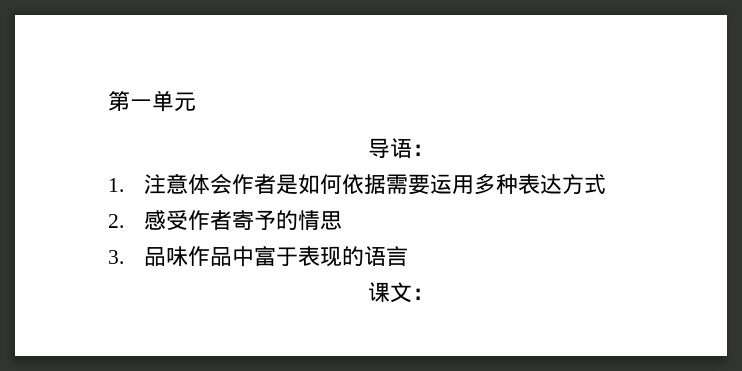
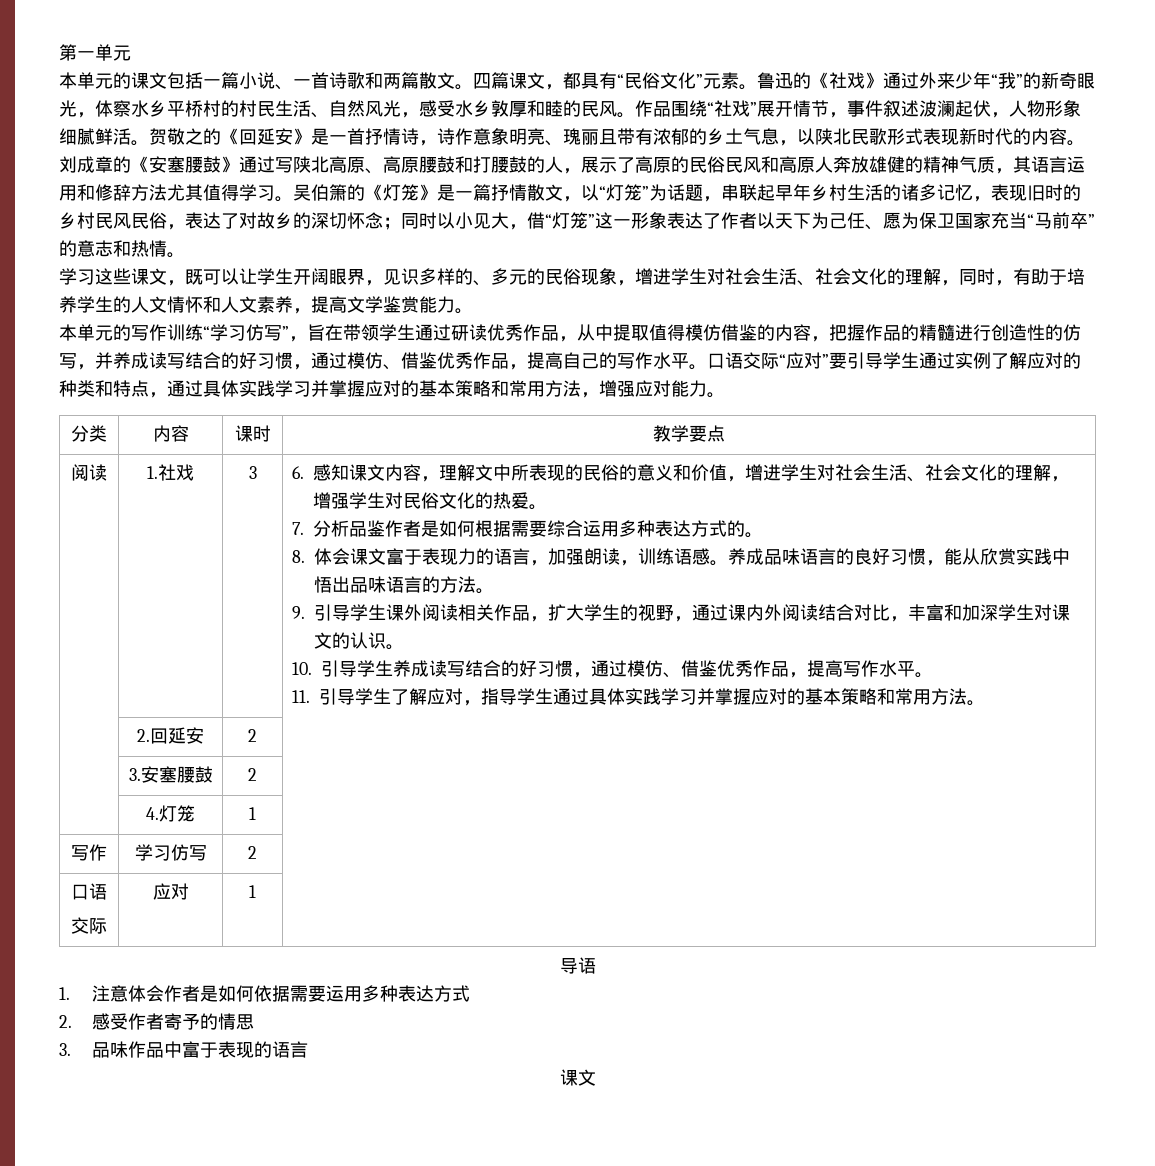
+ 本单元的课文包括一篇小说、一首诗歌和两篇散文。四篇课文，都具有“民俗文化”元素。鲁迅的《社戏》通过外来少年“我”的新奇眼光，体察水乡平桥村的村民生活、自然风光，感受水乡敦厚和睦的民风。作品围绕“社戏”展开情节，事件叙述波澜起伏，人物形象细腻鲜活。贺敬之的《回延安》是一首抒情诗，诗作意象明亮、瑰丽且带有浓郁的乡土气息，以陕北民歌形式表现新时代的内容。刘成章的《安塞腰鼓》通过写陕北高原、高原腰鼓和打腰鼓的人，展示了高原的民俗民风和高原人奔放雄健的精神气质，其语言运用和修辞方法尤其值得学习。吴伯箫的《灯笼》是一篇抒情散文，以“灯笼”为话题，串联起早年乡村生活的诸多记忆，表现旧时的乡村民风民俗，表达了对故乡的深切怀念；同时以小见大，借“灯笼”这一形象表达了作者以天下为己任、愿为保卫国家充当“马前卒”的意志和热情。
+ 学习这些课文，既可以让学生开阔眼界，见识多样的、多元的民俗现象，增进学生对社会生活、社会文化的理解，同时，有助于培养学生的人文情怀和人文素养，提高文学鉴赏能力。
+ 本单元的写作训练“学习仿写”，旨在带领学生通过研读优秀作品，从中提取值得模仿借鉴的内容，把握作品的精髓进行创造性的仿写，并养成读写结合的好习惯，通过模仿、借鉴优秀作品，提高自己的写作水平。口语交际“应对”要引导学生通过实例了解应对的种类和特点，通过具体实践学习并掌握应对的基本策略和常用方法，增强应对能力。
+ 分类 | 内容 | 课时 | 教学要点
+ 阅读 | 1.社戏 | 3 | 6.感知课文内容，理解文中所表现的民俗的意义和价值，增进学生对社会生活、社会文化的理解，增强学生对民俗文化的热爱。
+ 7.分析品鉴作者是如何根据需要综合运用多种表达方式的。
+ 8.体会课文富于表现力的语言，加强朗读，训练语感。养成品味语言的良好习惯，能从欣赏实践中悟出品味语言的方法。
+ 9.引导学生课外阅读相关作品，扩大学生的视野，通过课内外阅读结合对比，丰富和加深学生对课文的认识。
+ 10.引导学生养成读写结合的好习惯，通过模仿、借鉴优秀作品，提高写作水平。
+ 11.引导学生了解应对，指导学生通过具体实践学习并掌握应对的基本策略和常用方法。
+ | 2.回延安 | 2 |
+ | 3.安塞腰鼓 | 2 |
+ | 4.灯笼 | 1 |
+ 写作 | 学习仿写 | 2 |
+ 口语
+ 交际 | 应对 | 1 |
- 导语：
+ 导语
  3.品味作品中富于表现的语言
- 课文：
+ 课文

